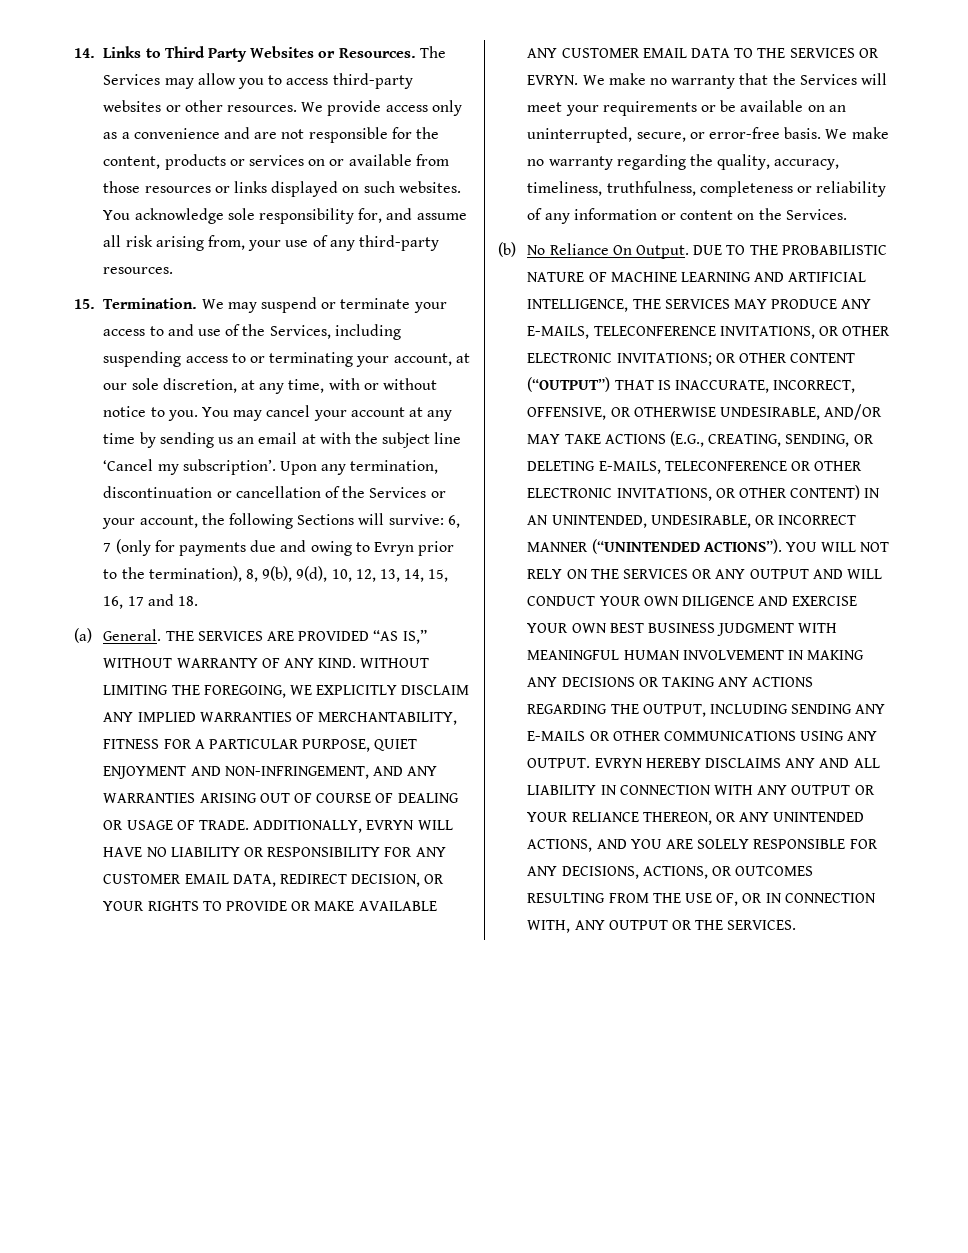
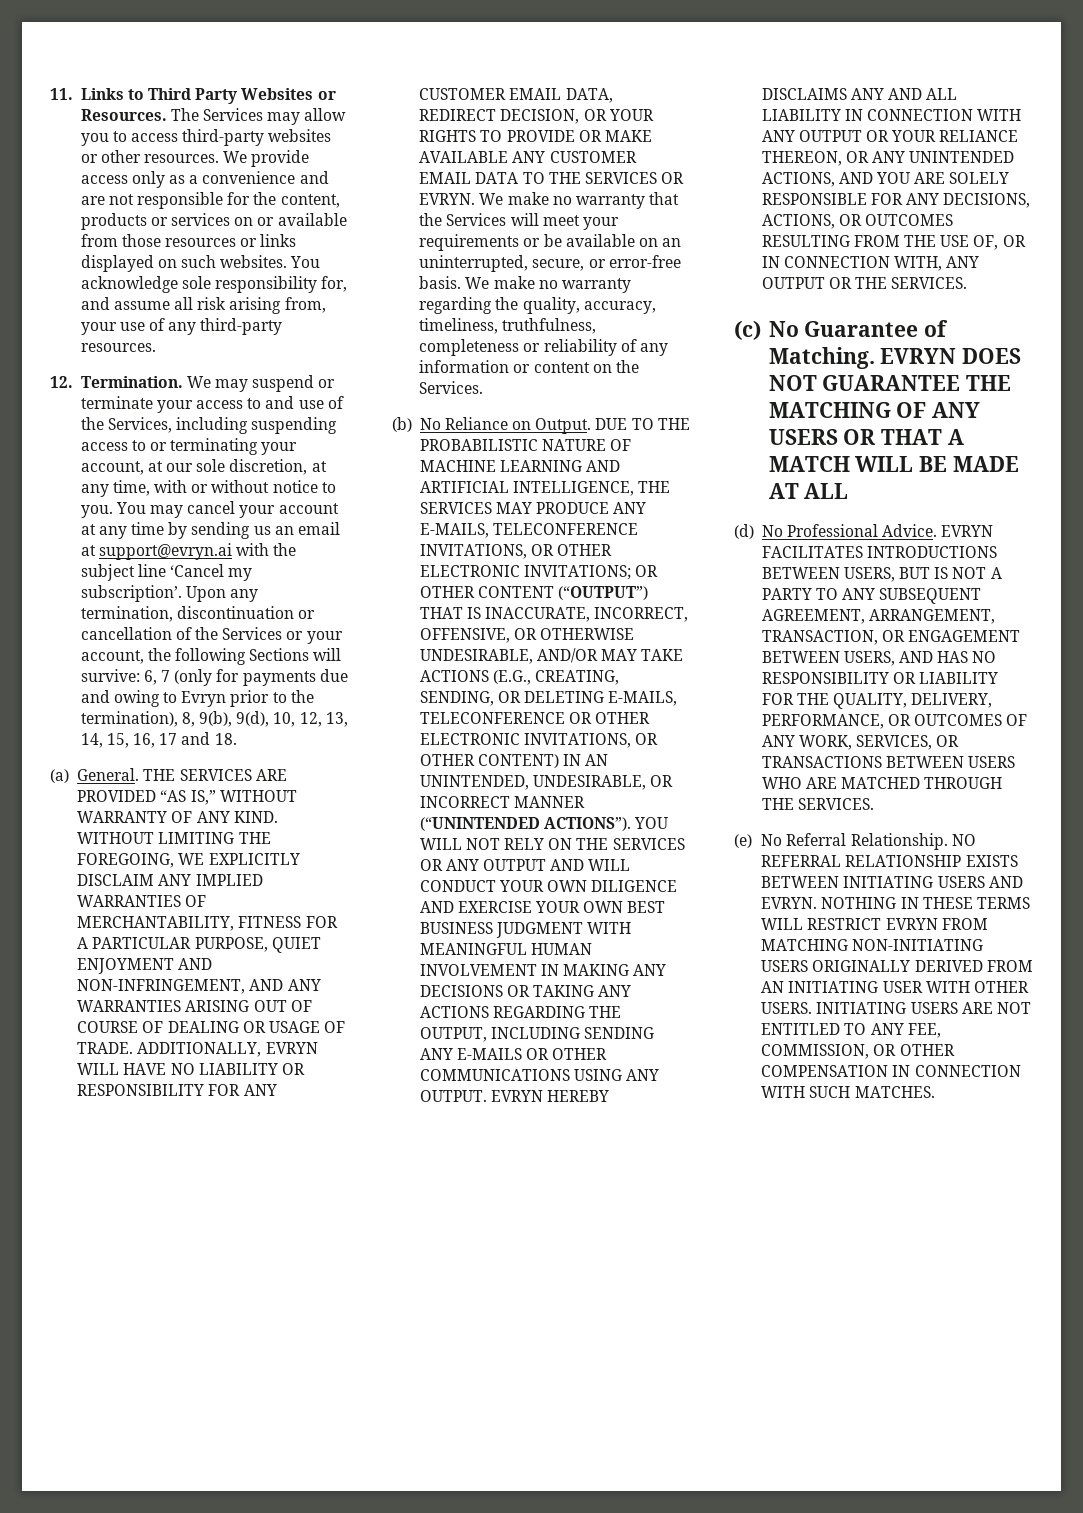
- 14. Links to Third Party Websites or Resources.
+ 11. Links to Third Party Websites or Resources.
- 15. Termination.
+ 12. Termination.
- You may cancel your account at any time by sending us an email at with the subject line ‘Cancel my subscription’.
+ You may cancel your account at any time by sending us an email at support@evryn.ai with the subject line ‘Cancel my subscription’.
- (b) No Reliance On Output.
+ (b) No Reliance on Output.
+ (c) No Guarantee of Matching. EVRYN DOES NOT GUARANTEE THE MATCHING OF ANY USERS OR THAT A MATCH WILL BE MADE AT ALL
+ (d) No Professional Advice. EVRYN FACILITATES INTRODUCTIONS BETWEEN USERS, BUT IS NOT A PARTY TO ANY SUBSEQUENT AGREEMENT, ARRANGEMENT, TRANSACTION, OR ENGAGEMENT BETWEEN USERS, AND HAS NO RESPONSIBILITY OR LIABILITY FOR THE QUALITY, DELIVERY, PERFORMANCE, OR OUTCOMES OF ANY WORK, SERVICES, OR TRANSACTIONS BETWEEN USERS WHO ARE MATCHED THROUGH THE SERVICES.
+ (e) No Referral Relationship. NO REFERRAL RELATIONSHIP EXISTS BETWEEN INITIATING USERS AND EVRYN. NOTHING IN THESE TERMS WILL RESTRICT EVRYN FROM MATCHING NON-INITIATING USERS ORIGINALLY DERIVED FROM AN INITIATING USER WITH OTHER USERS. INITIATING USERS ARE NOT ENTITLED TO ANY FEE, COMMISSION, OR OTHER COMPENSATION IN CONNECTION WITH SUCH MATCHES.

